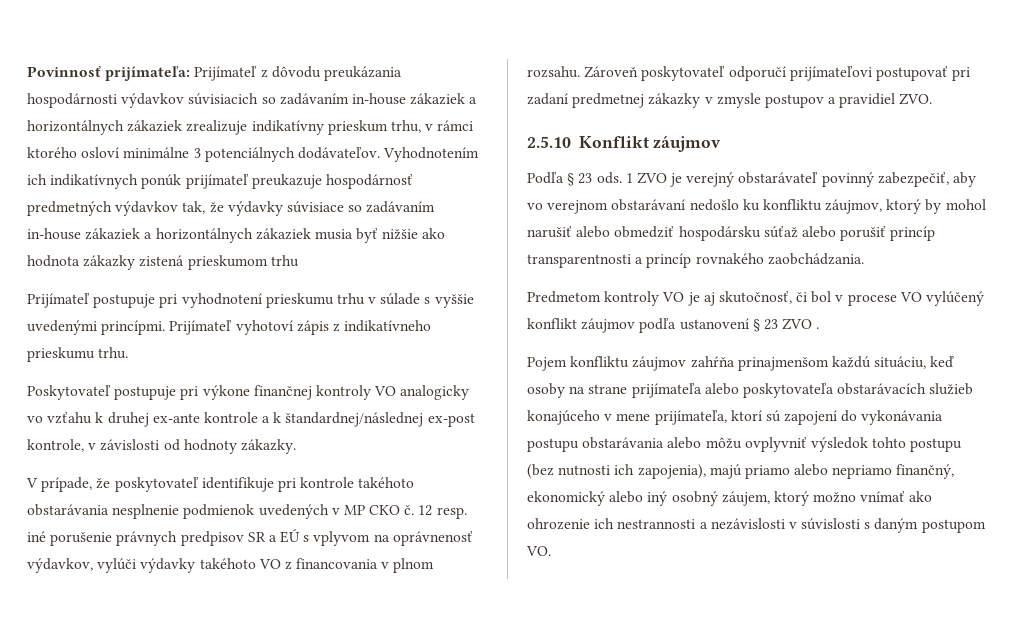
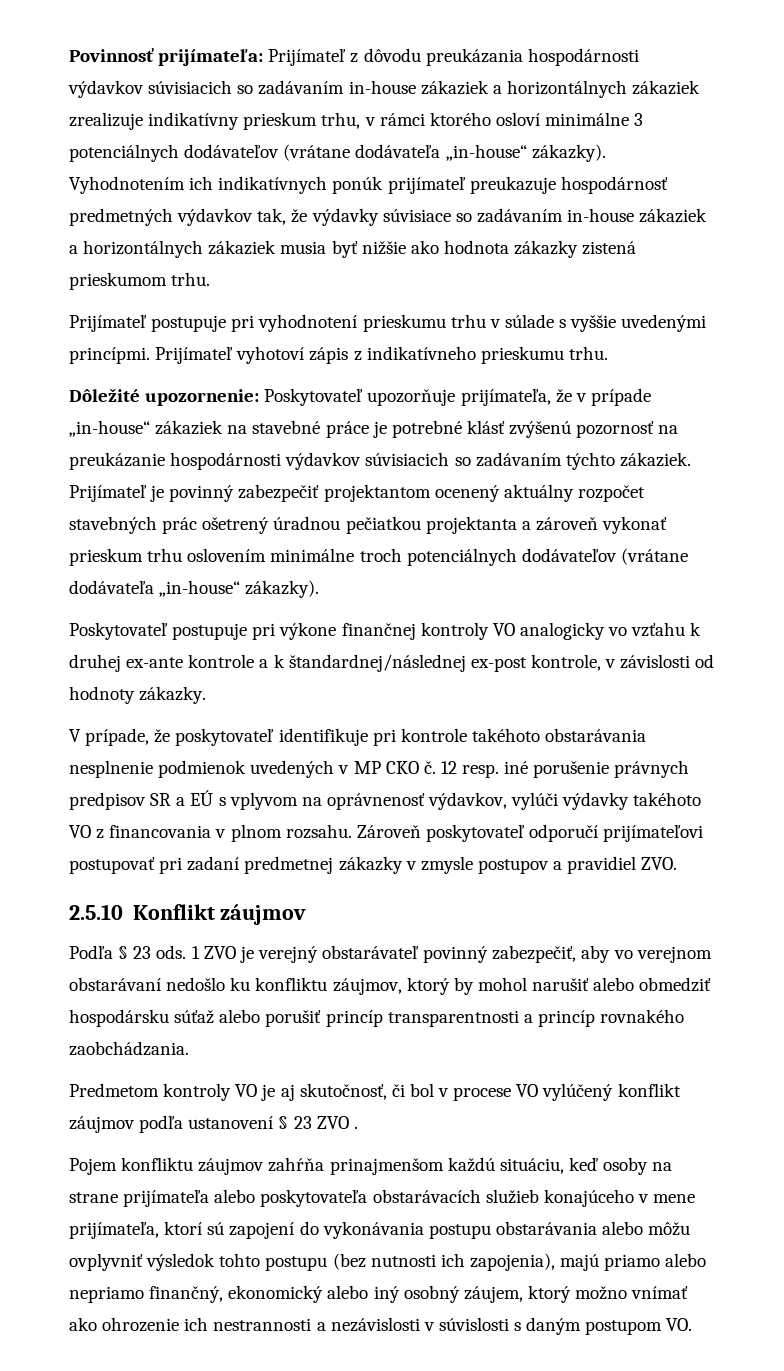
- Povinnosť prijímateľa: Prijímateľ z dôvodu preukázania hospodárnosti výdavkov súvisiacich so zadávaním in-house zákaziek a horizontálnych zákaziek zrealizuje indikatívny prieskum trhu, v rámci ktorého osloví minimálne 3 potenciálnych dodávateľov.
+ Povinnosť prijímateľa: Prijímateľ z dôvodu preukázania hospodárnosti výdavkov súvisiacich so zadávaním in-house zákaziek a horizontálnych zákaziek zrealizuje indikatívny prieskum trhu, v rámci ktorého osloví minimálne 3 potenciálnych dodávateľov (vrátane dodávateľa „in-house“ zákazky).
- Vyhodnotením ich indikatívnych ponúk prijímateľ preukazuje hospodárnosť predmetných výdavkov tak, že výdavky súvisiace so zadávaním in-house zákaziek a horizontálnych zákaziek musia byť nižšie ako hodnota zákazky zistená prieskumom trhu
+ Vyhodnotením ich indikatívnych ponúk prijímateľ preukazuje hospodárnosť predmetných výdavkov tak, že výdavky súvisiace so zadávaním in-house zákaziek a horizontálnych zákaziek musia byť nižšie ako hodnota zákazky zistená prieskumom trhu.
+ Dôležité upozornenie: Poskytovateľ upozorňuje prijímateľa, že v prípade „in-house“ zákaziek na stavebné práce je potrebné klásť zvýšenú pozornosť na preukázanie hospodárnosti výdavkov súvisiacich so zadávaním týchto zákaziek. Prijímateľ je povinný zabezpečiť projektantom ocenený aktuálny rozpočet stavebných prác ošetrený úradnou pečiatkou projektanta a zároveň vykonať prieskum trhu oslovením minimálne troch potenciálnych dodávateľov (vrátane dodávateľa „in-house“ zákazky).

